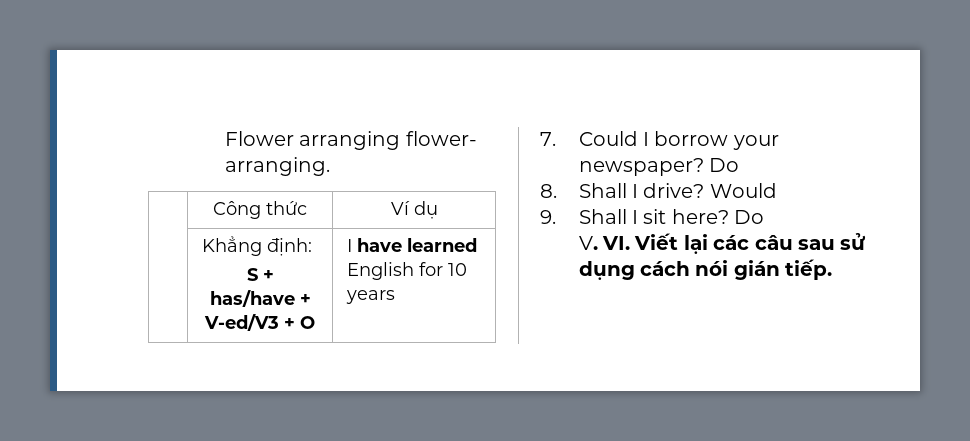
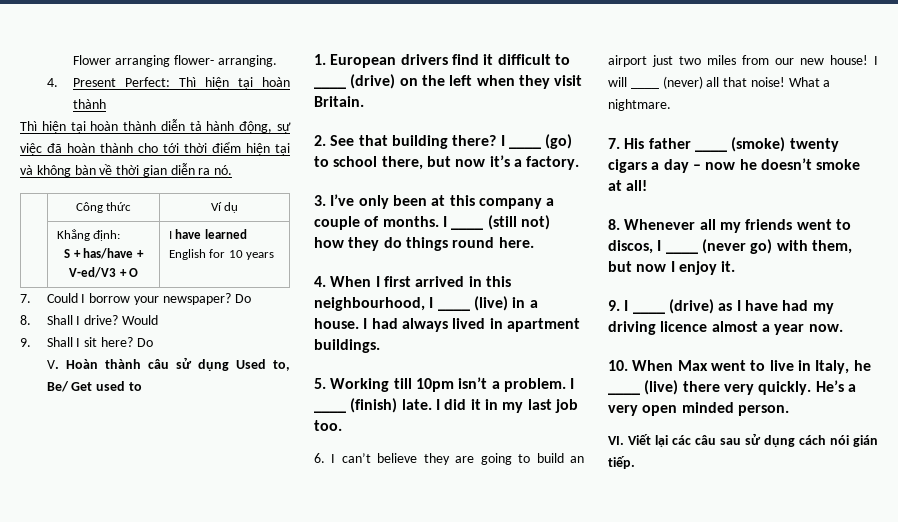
+ 4. Present Perfect: Thì hiện tại hoàn thành
+ Thì hiện tại hoàn thành diễn tả hành động, sự việc đã hoàn thành cho tới thời điểm hiện tại và không bàn về thời gian diễn ra nó.
- V. VI. Viết lại các câu sau sử dụng cách nói gián tiếp.
+ V. Hoàn thành câu sử dụng Used to, Be/ Get used to
+ 1. European drivers find it difficult to ____ (drive) on the left when they visit Britain.
+ 2. See that building there? I ____ (go) to school there, but now it’s a factory.
+ 3. I’ve only been at this company a couple of months. I ____ (still not) how they do things round here.
+ 4. When I first arrived in this neighbourhood, I ____ (live) in a house. I had always lived in apartment buildings.
+ 5. Working till 10pm isn’t a problem. I ____ (finish) late. I did it in my last job too.
+ 6. I can’t believe they are going to build an airport just two miles from our new house! I will ____ (never) all that noise! What a nightmare.
+ 7. His father ____ (smoke) twenty cigars a day – now he doesn’t smoke at all!
+ 8. Whenever all my friends went to discos, I ____ (never go) with them, but now I enjoy it.
+ 9. I ____ (drive) as I have had my driving licence almost a year now.
+ 10. When Max went to live in Italy, he ____ (live) there very quickly. He’s a very open minded person.
+ VI. Viết lại các câu sau sử dụng cách nói gián tiếp.

